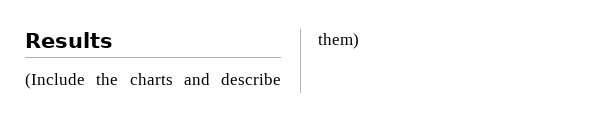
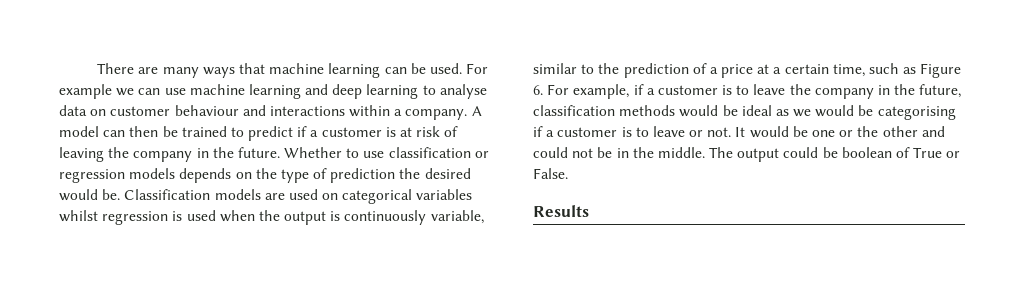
+ There are many ways that machine learning can be used. For example we can use machine learning and deep learning to analyse data on customer behaviour and interactions within a company. A model can then be trained to predict if a customer is at risk of leaving the company in the future. Whether to use classification or regression models depends on the type of prediction the desired would be. Classification models are used on categorical variables whilst regression is used when the output is continuously variable, similar to the prediction of a price at a certain time, such as Figure 6. For example, if a customer is to leave the company in the future, classification methods would be ideal as we would be categorising if a customer is to leave or not. It would be one or the other and could not be in the middle. The output could be boolean of True or False.
  Results
- (Include the charts and describe them)

